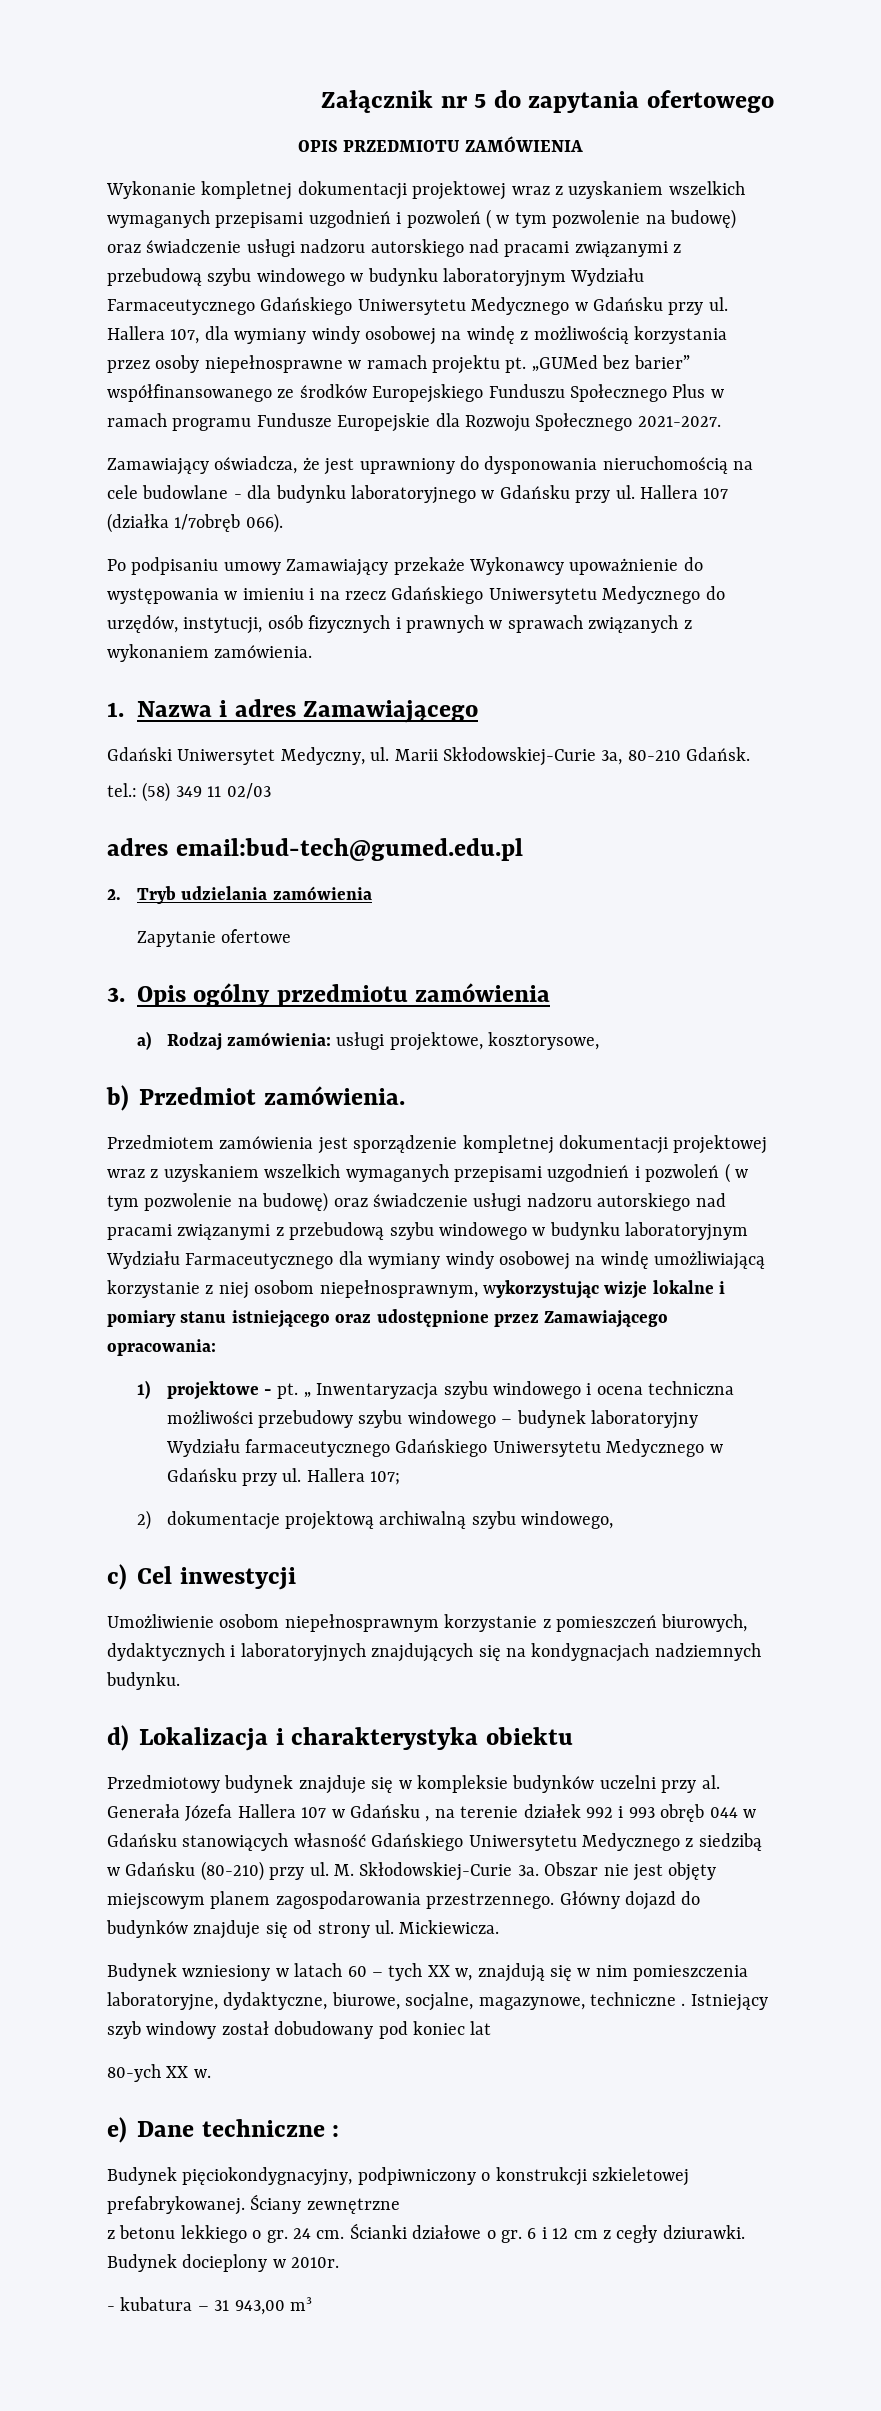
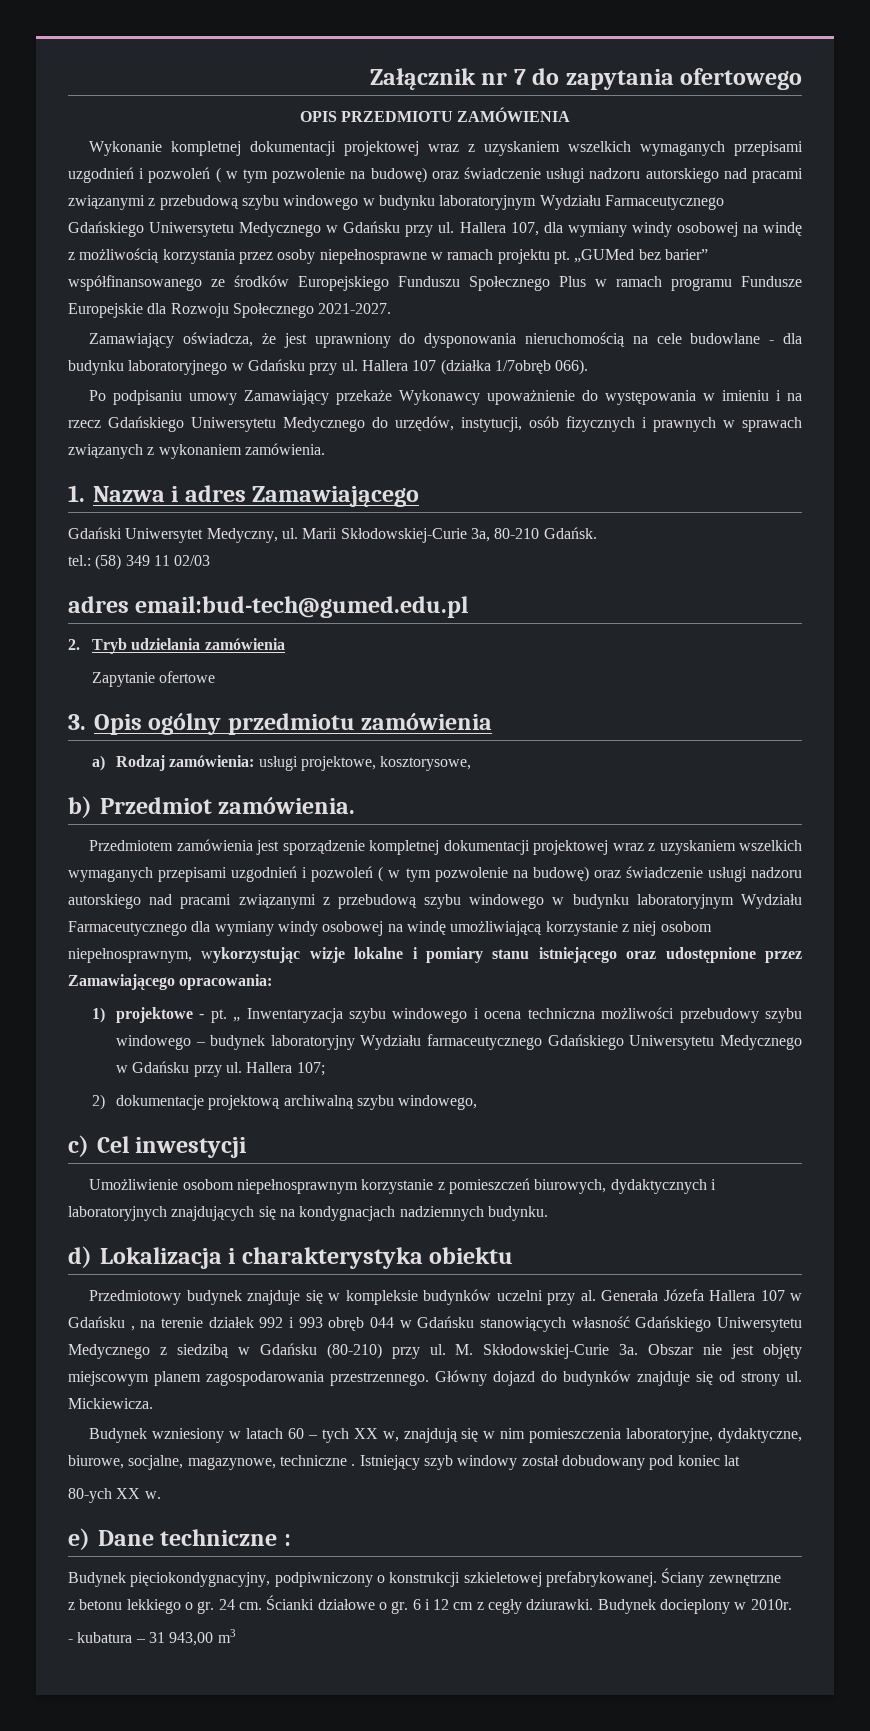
- Załącznik nr 5 do zapytania ofertowego
+ Załącznik nr 7 do zapytania ofertowego

